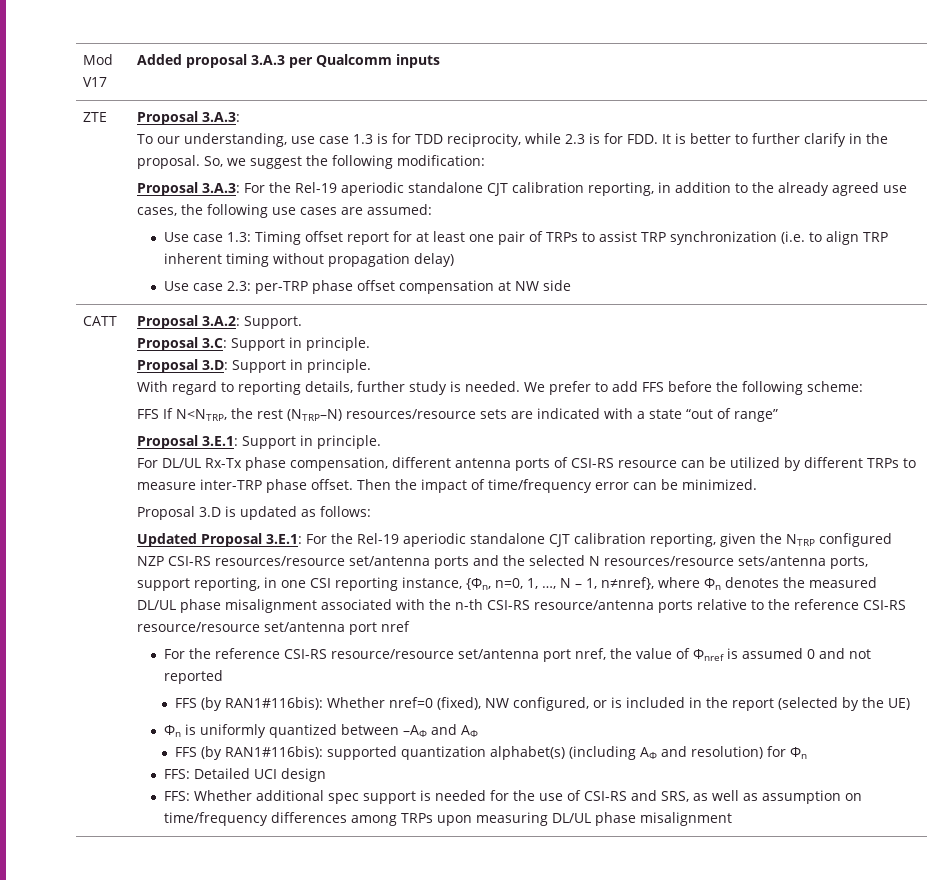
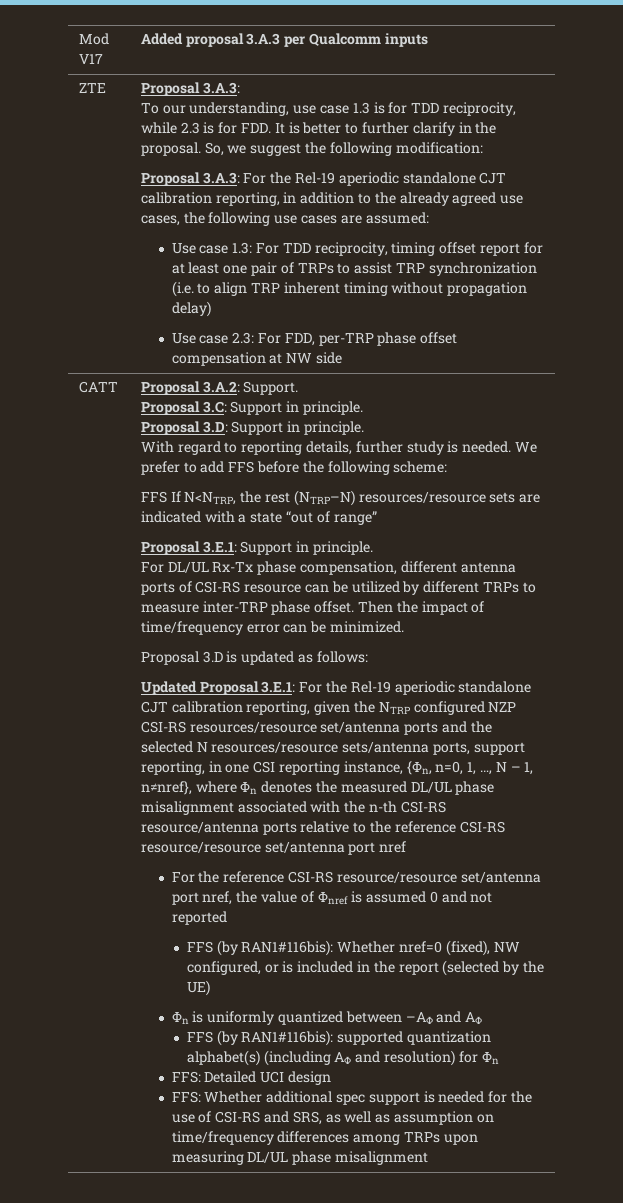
- Use case 1.3: Timing offset report for at least one pair of TRPs to assist TRP synchronization (i.e. to align TRP inherent timing without propagation delay)
+ Use case 1.3: For TDD reciprocity, timing offset report for at least one pair of TRPs to assist TRP synchronization (i.e. to align TRP inherent timing without propagation delay)
- Use case 2.3: per-TRP phase offset compensation at NW side
+ Use case 2.3: For FDD, per-TRP phase offset compensation at NW side

